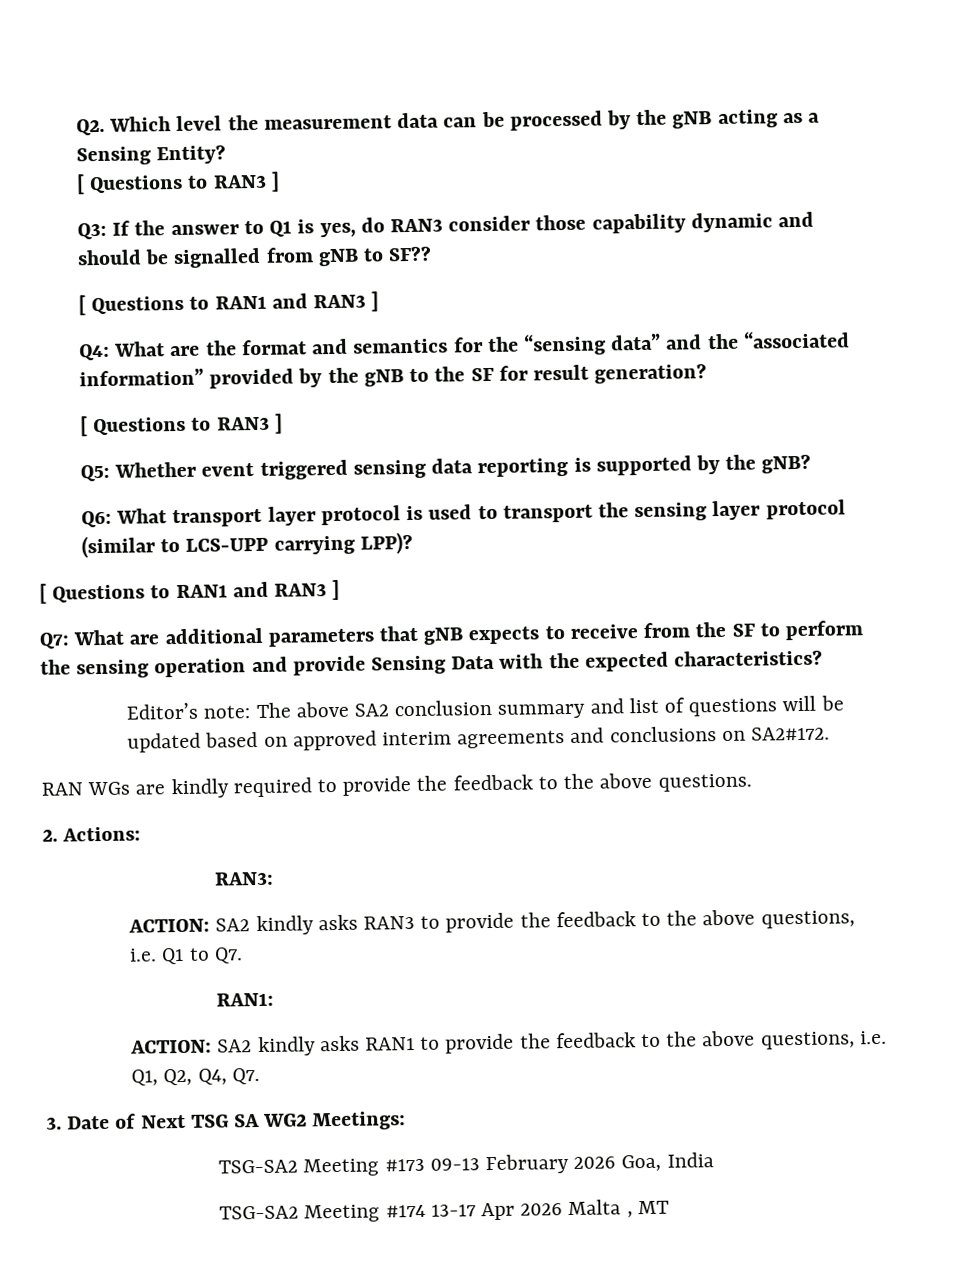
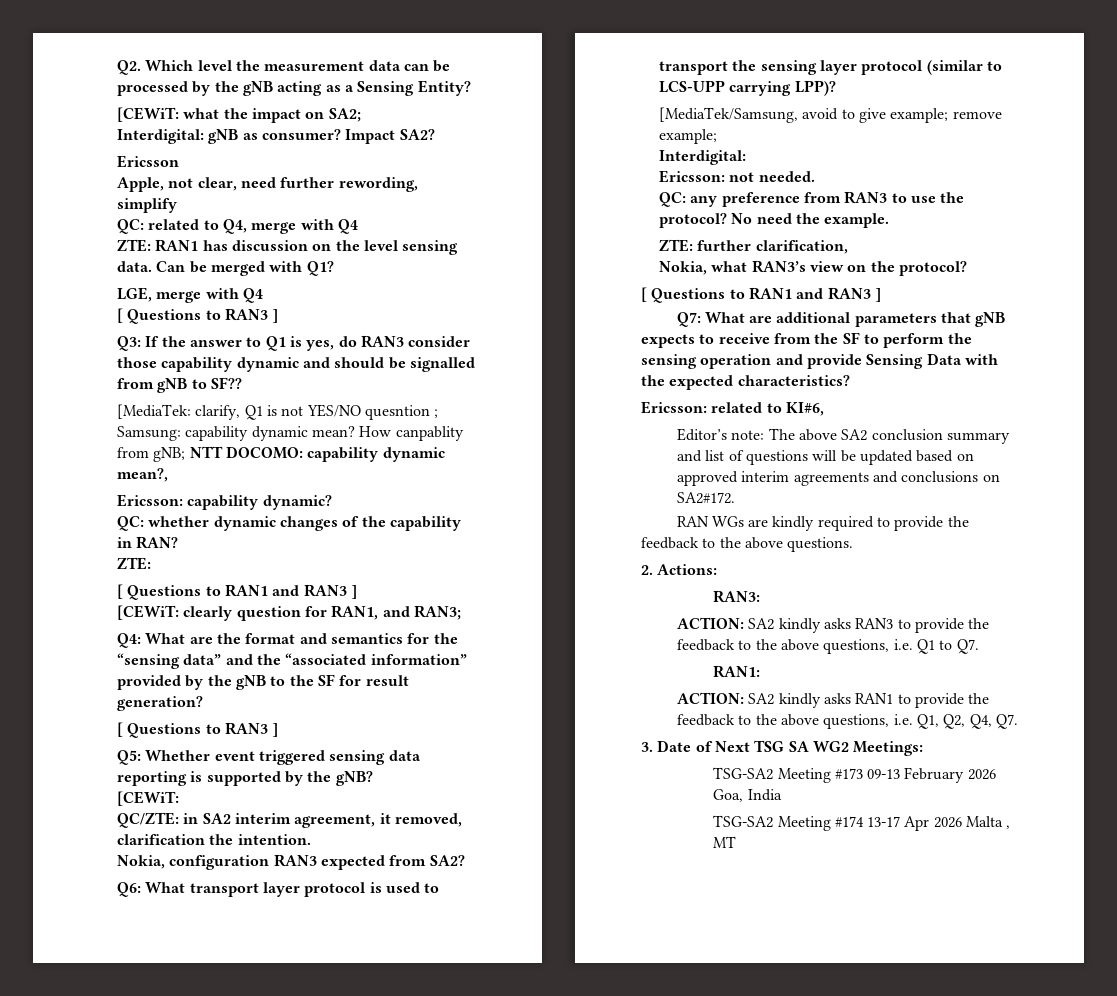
+ [CEWiT: what the impact on SA2;
+ Interdigital: gNB as consumer? Impact SA2?
+ Ericsson
+ Apple, not clear, need further rewording, simplify
+ QC: related to Q4, merge with Q4
+ ZTE: RAN1 has discussion on the level sensing data. Can be merged with Q1?
+ LGE, merge with Q4
  Q3: If the answer to Q1 is yes, do RAN3 consider those capability dynamic and should be signalled from gNB to SF??
+ [MediaTek: clarify, Q1 is not YES/NO quesntion ; Samsung: capability dynamic mean? How canpablity from gNB; NTT DOCOMO: capability dynamic mean?,
+ Ericsson: capability dynamic?
+ QC: whether dynamic changes of the capability in RAN?
+ ZTE:
  [ Questions to RAN1 and RAN3 ]
+ [CEWiT: clearly question for RAN1, and RAN3;
  Q5: Whether event triggered sensing data reporting is supported by the gNB?
+ [CEWiT:
+ QC/ZTE: in SA2 interim agreement, it removed, clarification the intention.
+ Nokia, configuration RAN3 expected from SA2?
+ [MediaTek/Samsung, avoid to give example; remove example;
+ Interdigital:
+ Ericsson: not needed.
+ QC: any preference from RAN3 to use the protocol? No need the example.
+ ZTE: further clarification,
+ Nokia, what RAN3’s view on the protocol?
+ Ericsson: related to KI#6,

